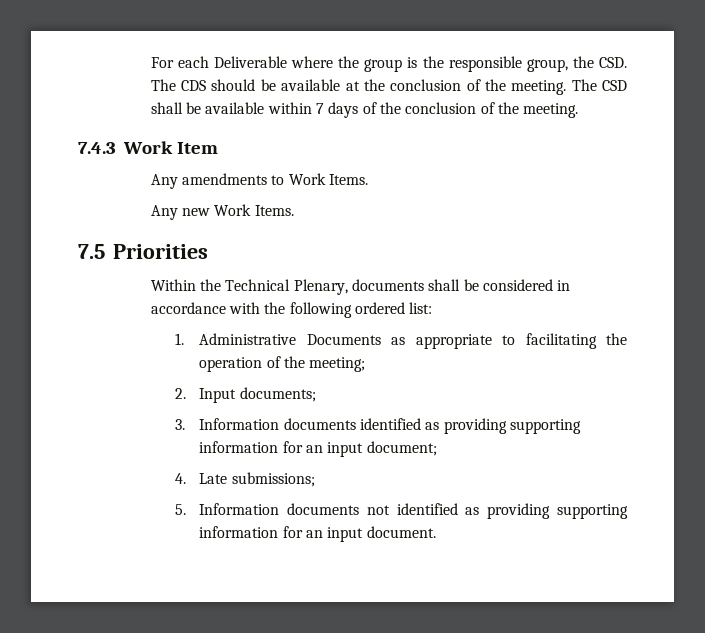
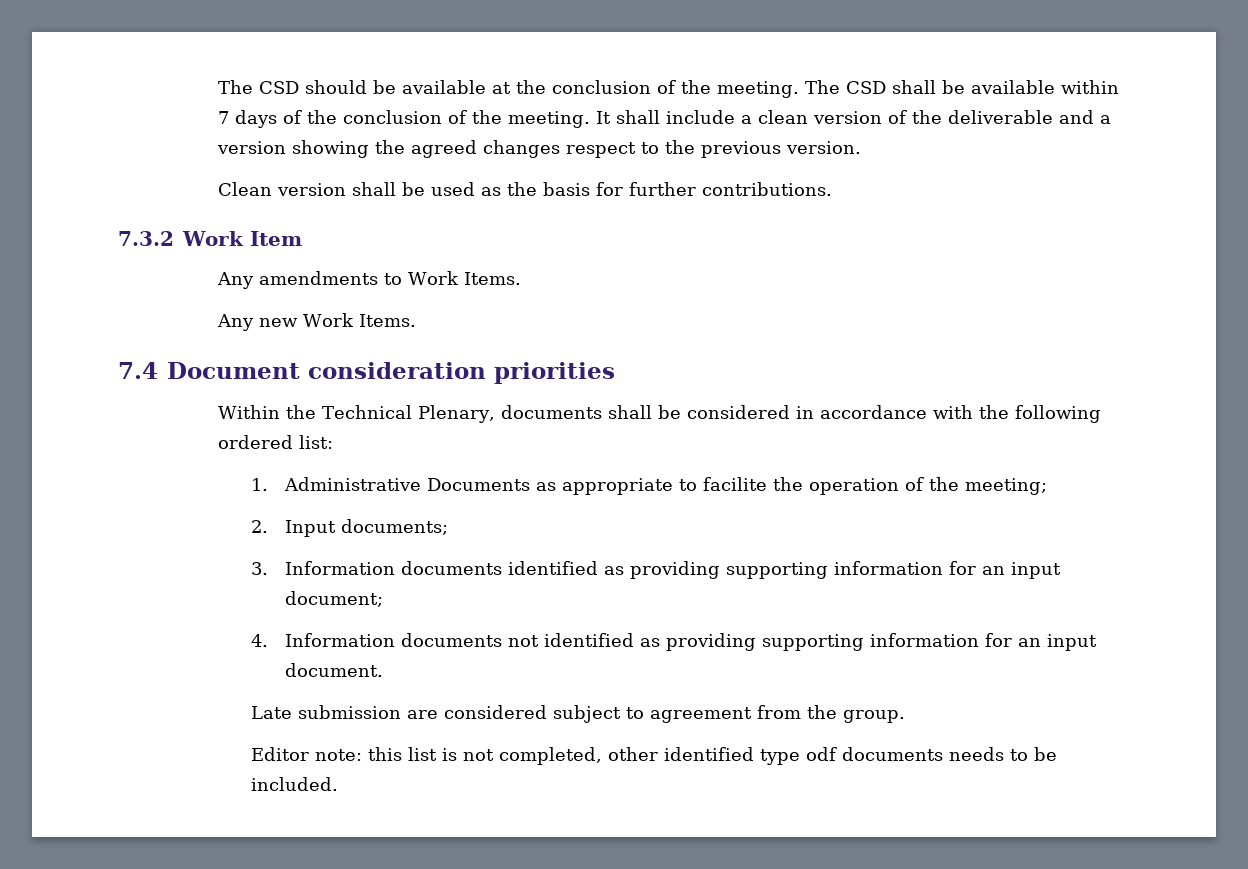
- For each Deliverable where the group is the responsible group, the CSD. The CDS should be available at the conclusion of the meeting.
+ The CSD should be available at the conclusion of the meeting.
- The CSD shall be available within 7 days of the conclusion of the meeting.
- 7.4.3 Work Item
+ The CSD shall be available within 7 days of the conclusion of the meeting. It shall include a clean version of the deliverable and a version showing the agreed changes respect to the previous version.
+ Clean version shall be used as the basis for further contributions.
+ 7.3.2 Work Item
- 7.5 Priorities
+ 7.4 Document consideration priorities
- 1. Administrative Documents as appropriate to facilitating the operation of the meeting;
+ 1. Administrative Documents as appropriate to facilite the operation of the meeting;
- 4. Late submissions;
- 5. Information documents not identified as providing supporting information for an input document.
+ 4. Information documents not identified as providing supporting information for an input document.
+ Late submission are considered subject to agreement from the group.
+ Editor note: this list is not completed, other identified type odf documents needs to be included.

